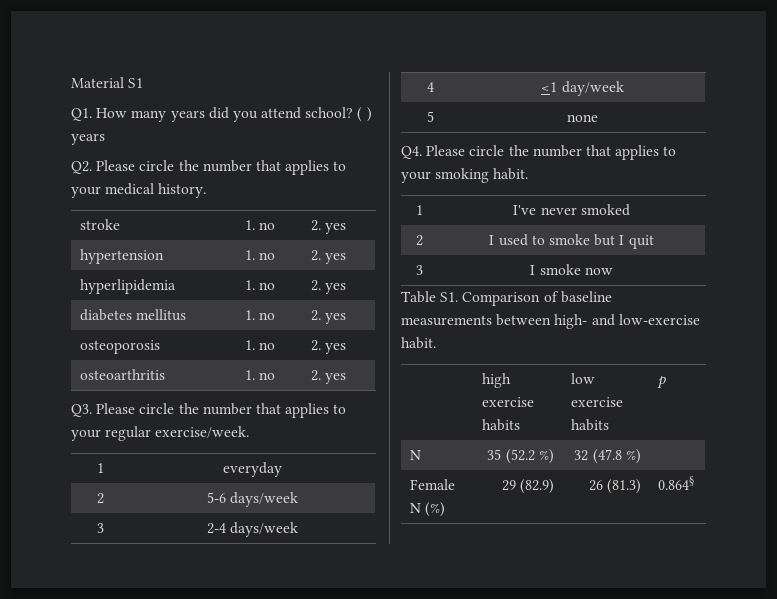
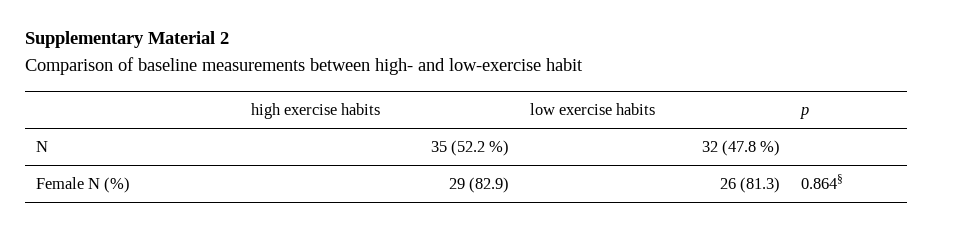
- Material S1
- Q1. How many years did you attend school? ( ) years
- Q2. Please circle the number that applies to your medical history.
- stroke | 1. no | 2. yes
- hypertension | 1. no | 2. yes
- hyperlipidemia | 1. no | 2. yes
- diabetes mellitus | 1. no | 2. yes
- osteoporosis | 1. no | 2. yes
- osteoarthritis | 1. no | 2. yes
- Q3. Please circle the number that applies to your regular exercise/week.
- 1 | everyday
- 2 | 5-6 days/week
- 3 | 2-4 days/week
- 4 | <1 day/week
- 5 | none
- Q4. Please circle the number that applies to your smoking habit.
- 1 | I've never smoked
- 2 | I used to smoke but I quit
- 3 | I smoke now
- Table S1. Comparison of baseline measurements between high- and low-exercise habit.
+ Supplementary Material 2
+ Comparison of baseline measurements between high- and low-exercise habit

